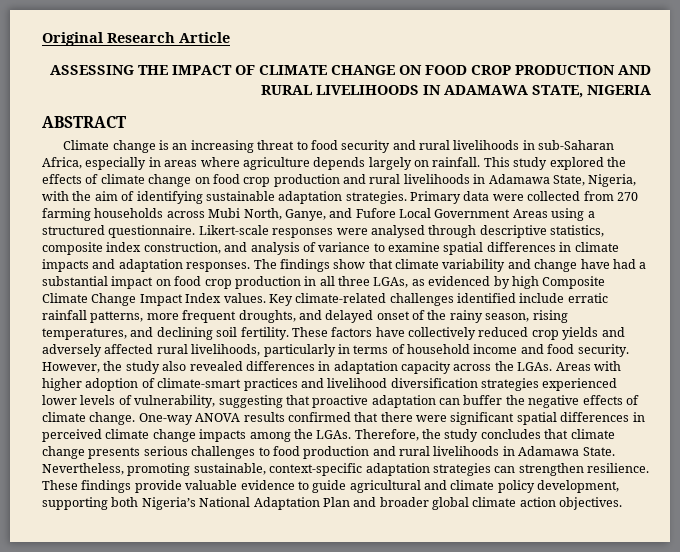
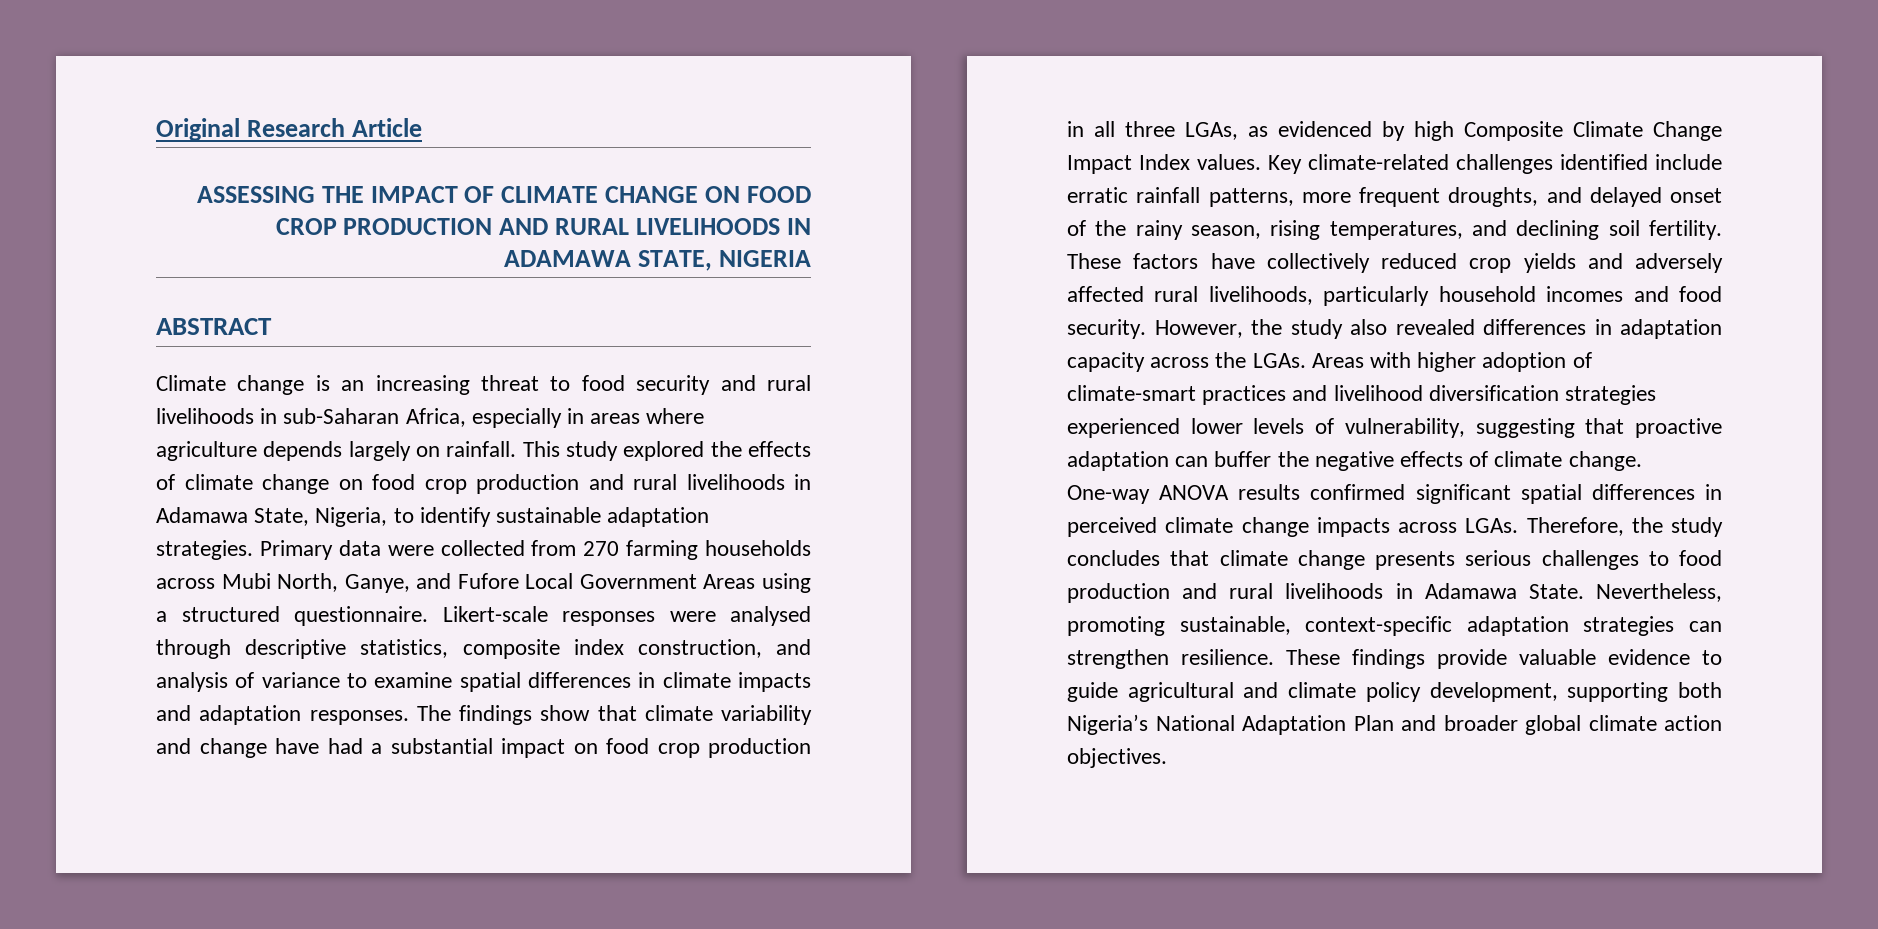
- This study explored the effects of climate change on food crop production and rural livelihoods in Adamawa State, Nigeria, with the aim of identifying sustainable adaptation strategies.
+ This study explored the effects of climate change on food crop production and rural livelihoods in Adamawa State, Nigeria, to identify sustainable adaptation strategies.
- These factors have collectively reduced crop yields and adversely affected rural livelihoods, particularly in terms of household income and food security.
+ These factors have collectively reduced crop yields and adversely affected rural livelihoods, particularly household incomes and food security.
- One-way ANOVA results confirmed that there were significant spatial differences in perceived climate change impacts among the LGAs.
+ One-way ANOVA results confirmed significant spatial differences in perceived climate change impacts across LGAs.

